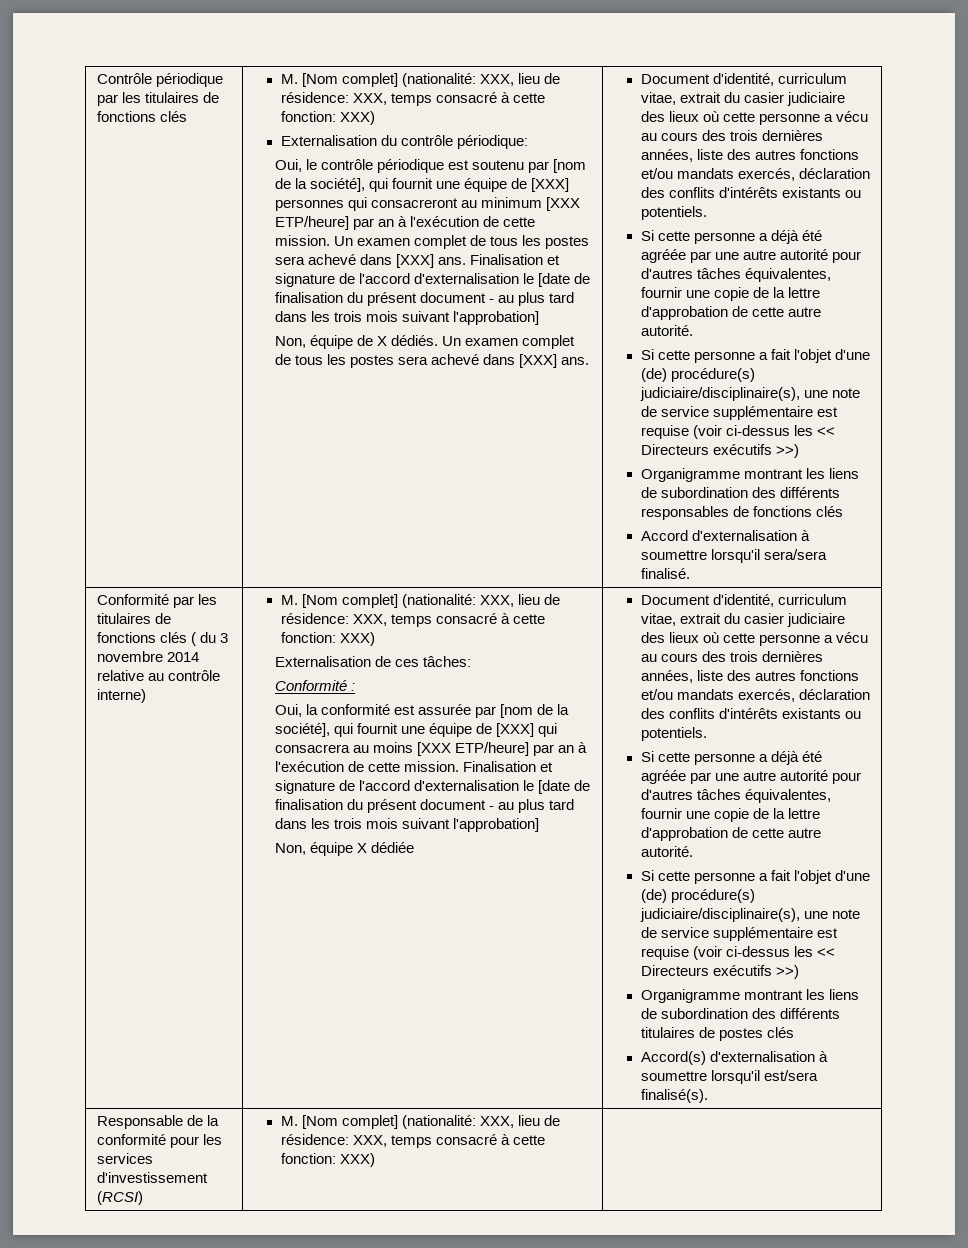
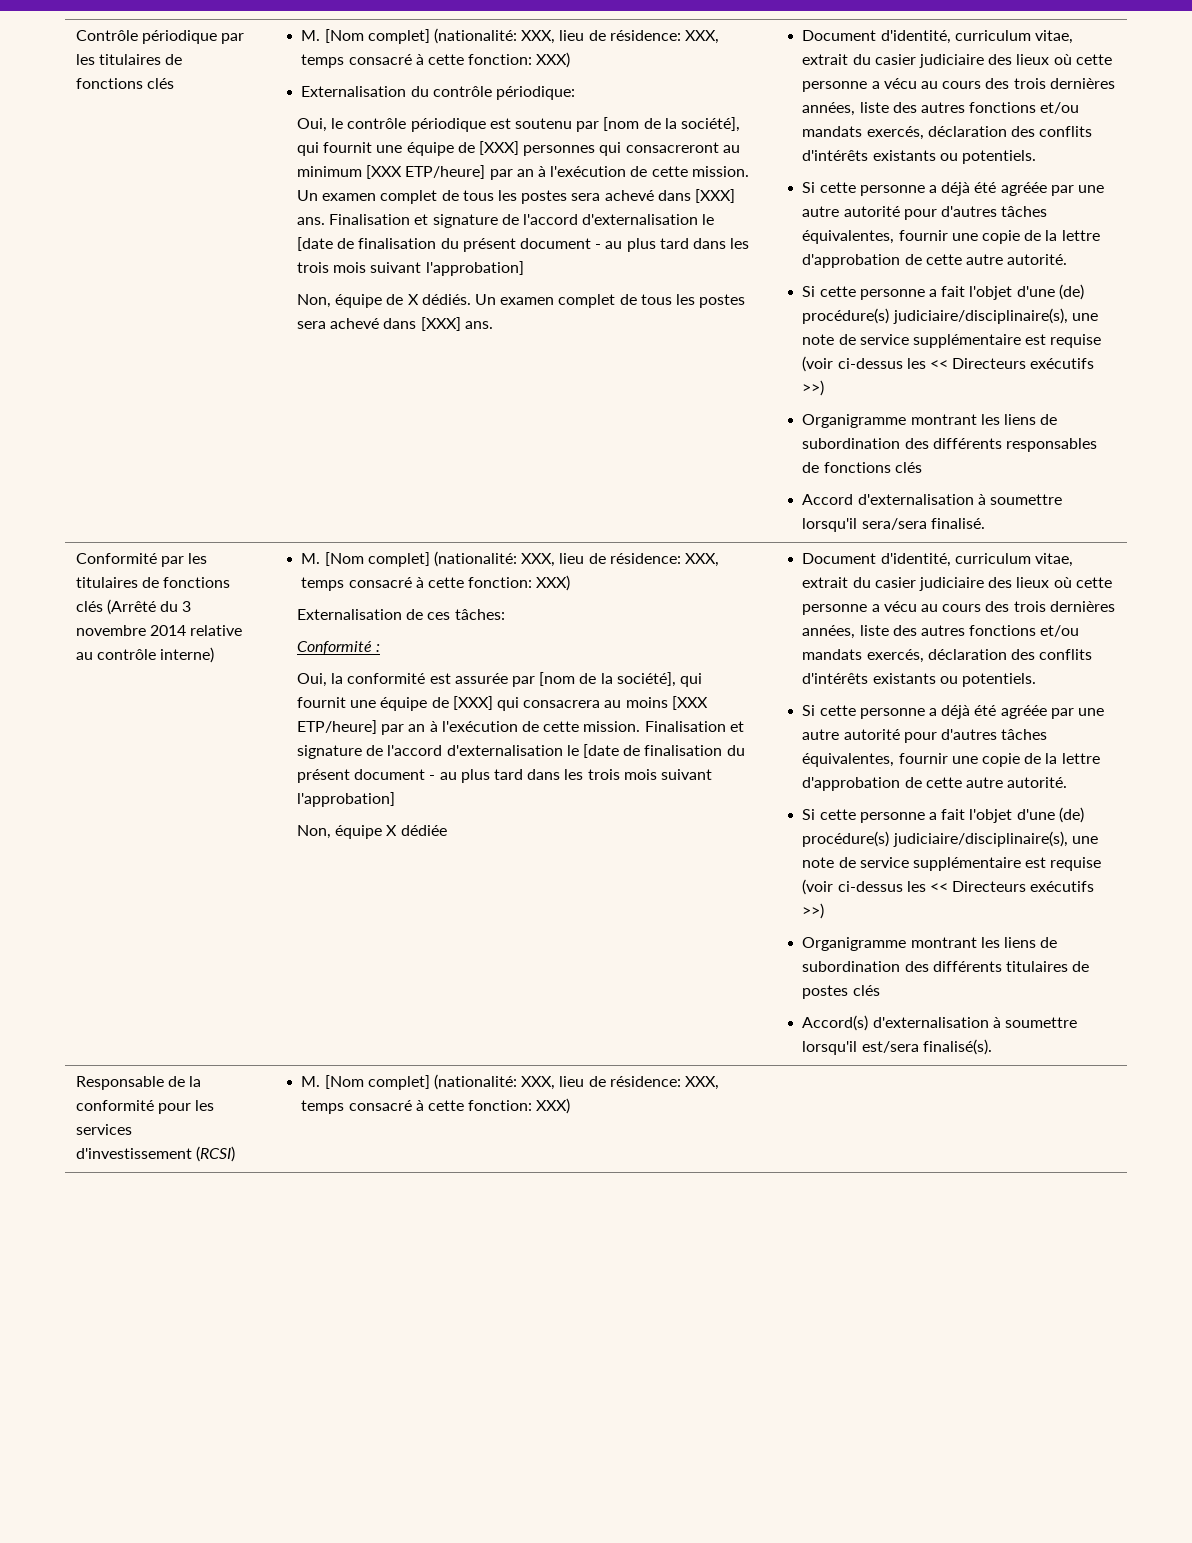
- Conformité par les titulaires de fonctions clés ( du 3 novembre 2014 relative au contrôle interne)
+ Conformité par les titulaires de fonctions clés (Arrêté du 3 novembre 2014 relative au contrôle interne)

